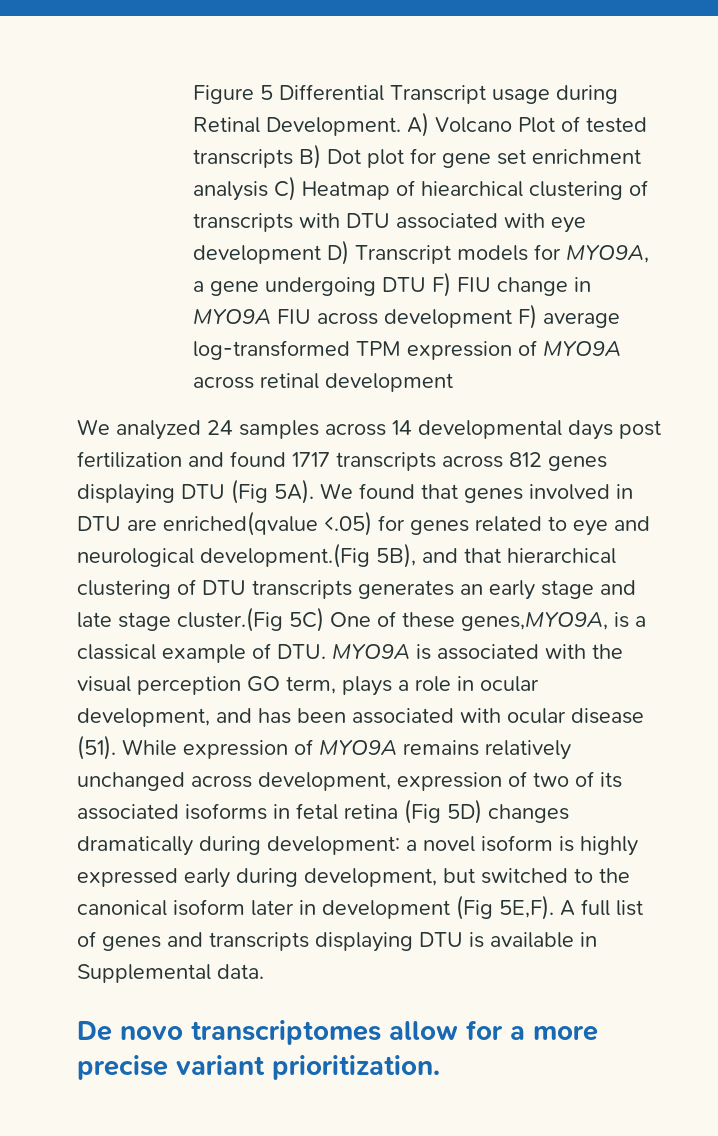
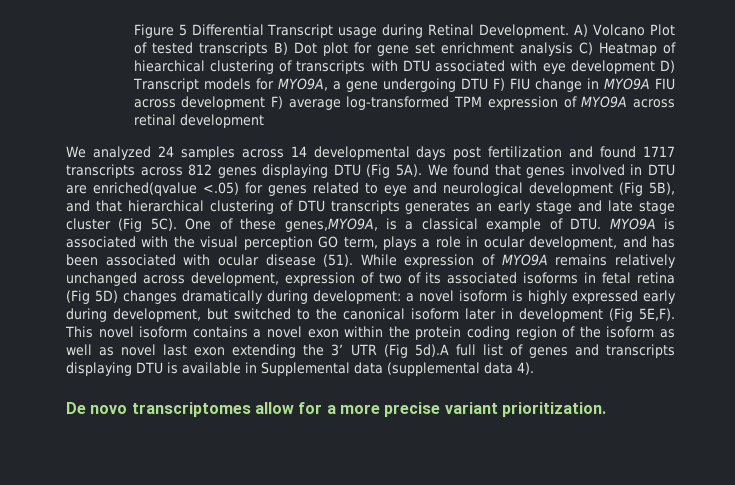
- We found that genes involved in DTU are enriched(qvalue <.05) for genes related to eye and neurological development.(Fig 5B), and that hierarchical clustering of DTU transcripts generates an early stage and late stage cluster.(Fig 5C) One of these genes,MYO9A, is a classical example of DTU. MYO9A is associated with the visual perception GO term, plays a role in ocular development, and has been associated with ocular disease (51).
+ We found that genes involved in DTU are enriched(qvalue <.05) for genes related to eye and neurological development (Fig 5B), and that hierarchical clustering of DTU transcripts generates an early stage and late stage cluster (Fig 5C). One of these genes,MYO9A, is a classical example of DTU. MYO9A is associated with the visual perception GO term, plays a role in ocular development, and has been associated with ocular disease (51).
- A full list of genes and transcripts displaying DTU is available in Supplemental data.
+ This novel isoform contains a novel exon within the protein coding region of the isoform as well as novel last exon extending the 3’ UTR (Fig 5d).A full list of genes and transcripts displaying DTU is available in Supplemental data (supplemental data 4).

